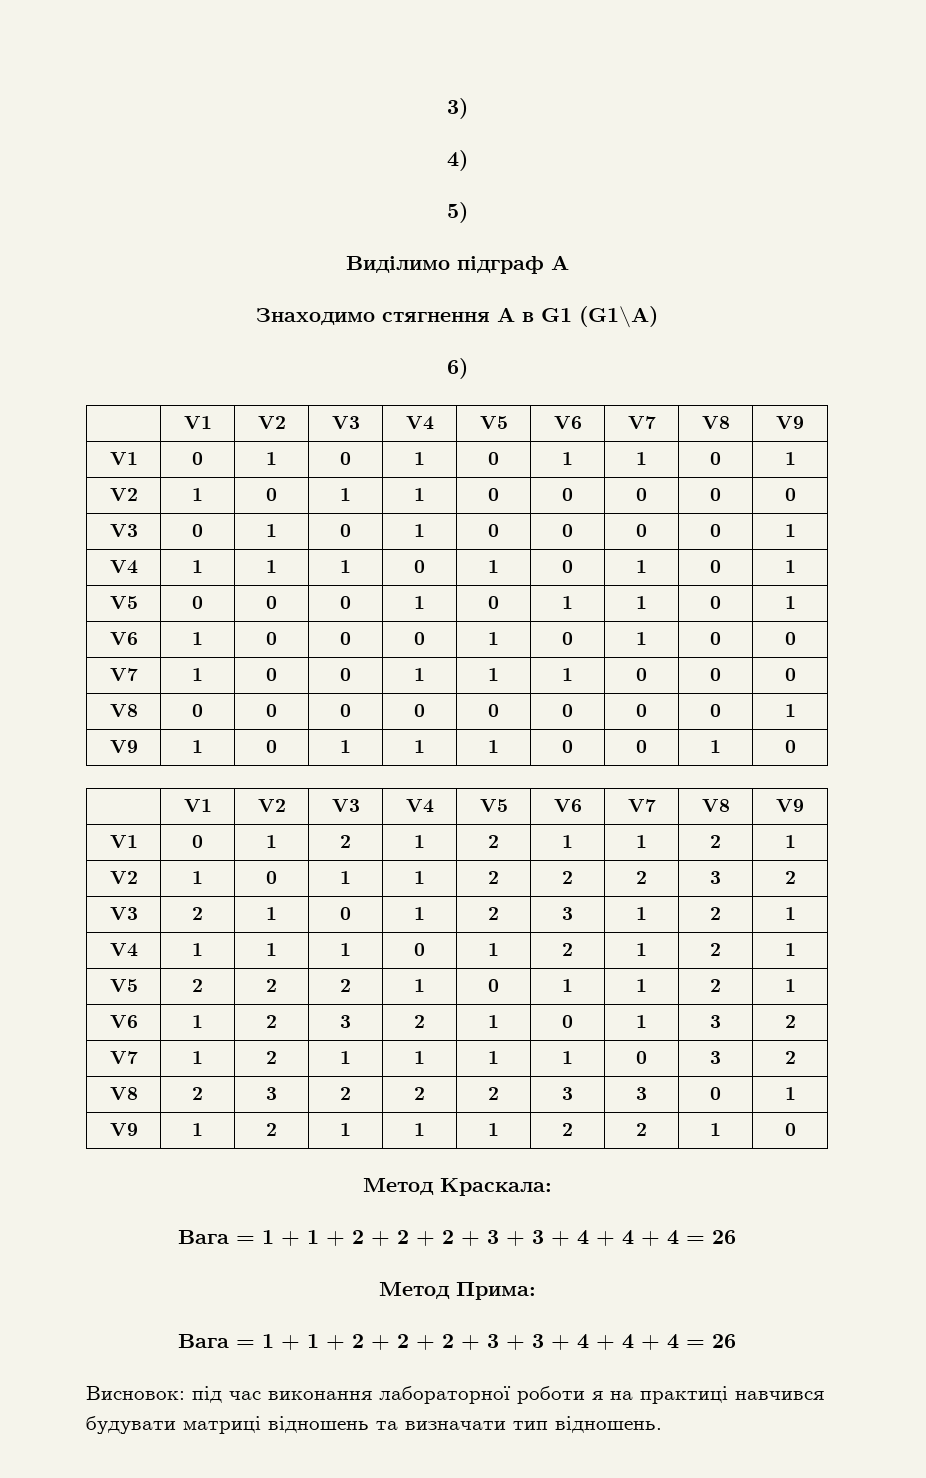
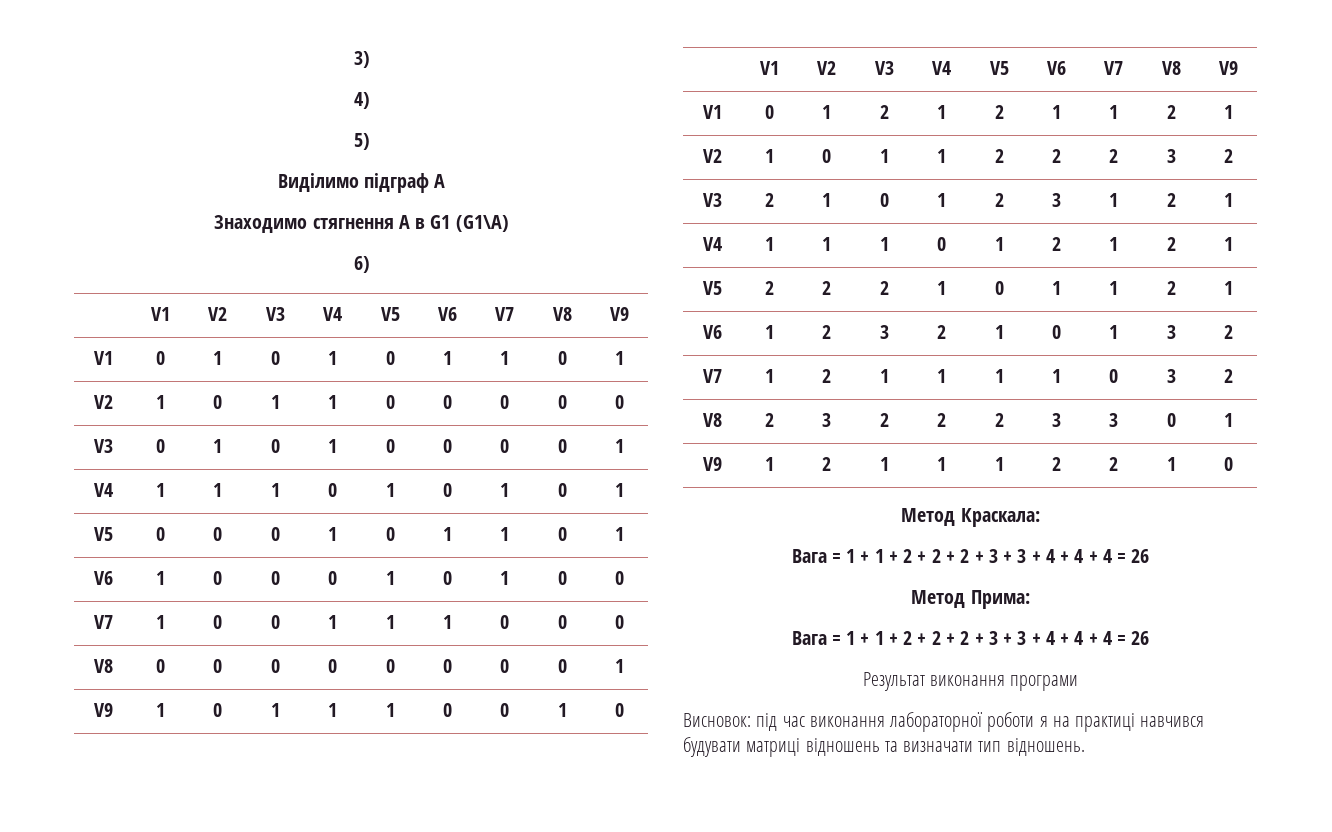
+ Результат виконання програми

